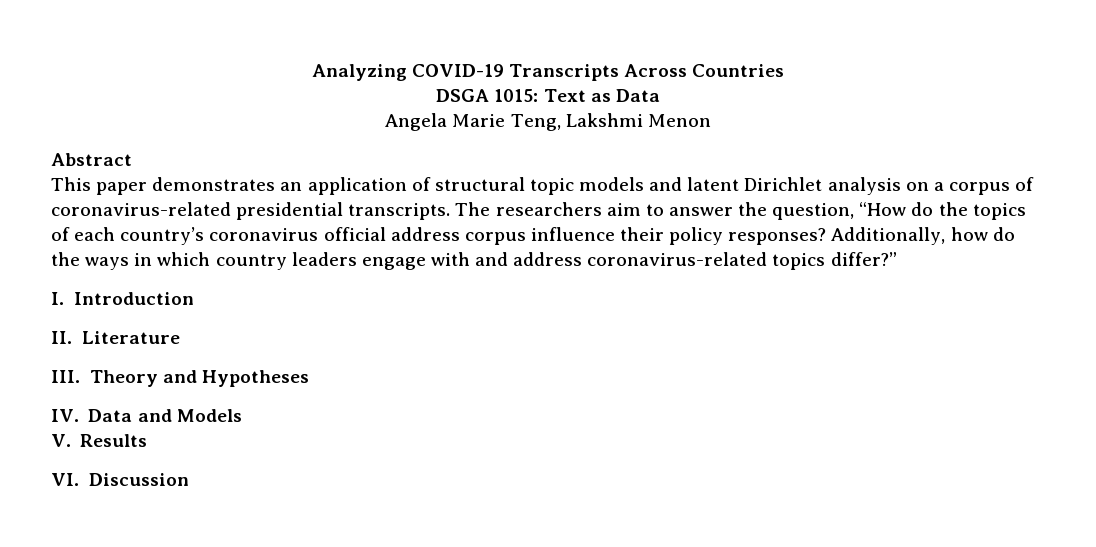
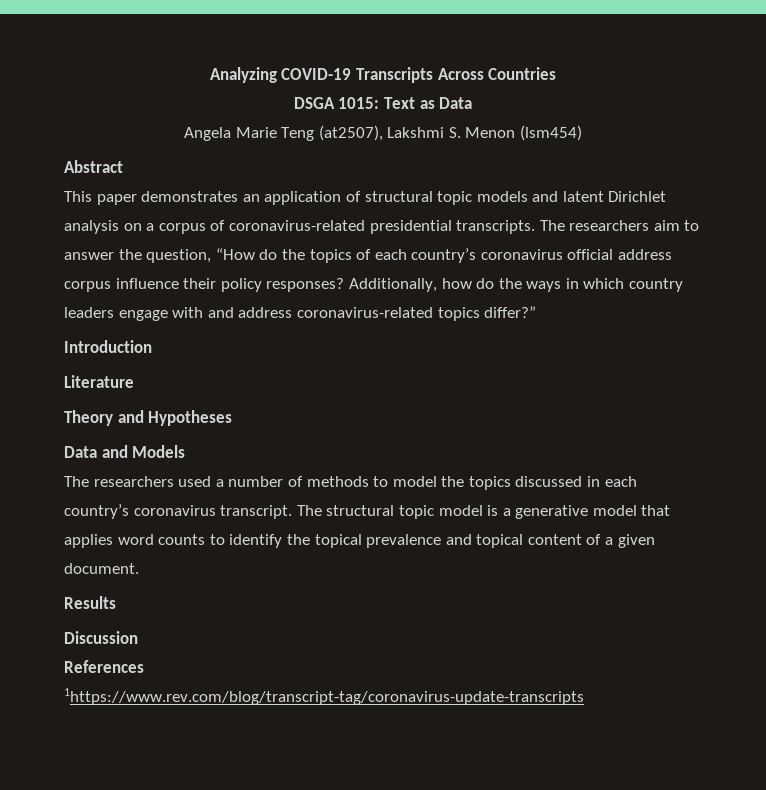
- Angela Marie Teng, Lakshmi Menon
+ Angela Marie Teng (at2507), Lakshmi S. Menon (lsm454)
- I. Introduction
+ Introduction
- II. Literature
+ Literature
- III. Theory and Hypotheses
+ Theory and Hypotheses
- IV. Data and Models
+ Data and Models
- V. Results
+ The researchers used a number of methods to model the topics discussed in each country’s coronavirus transcript. The structural topic model is a generative model that applies word counts to identify the topical prevalence and topical content of a given document.
+ Results
- VI. Discussion
+ Discussion
+ References
+ 1https://www.rev.com/blog/transcript-tag/coronavirus-update-transcripts

